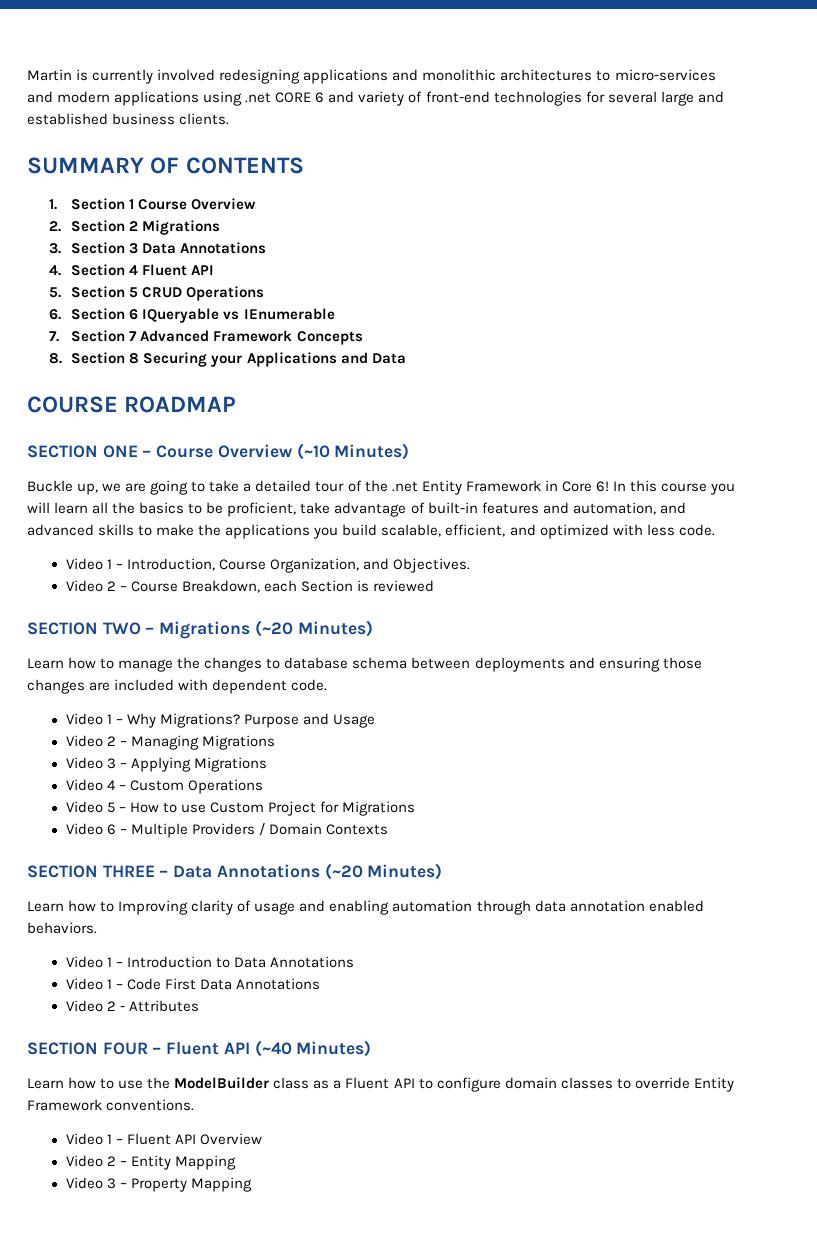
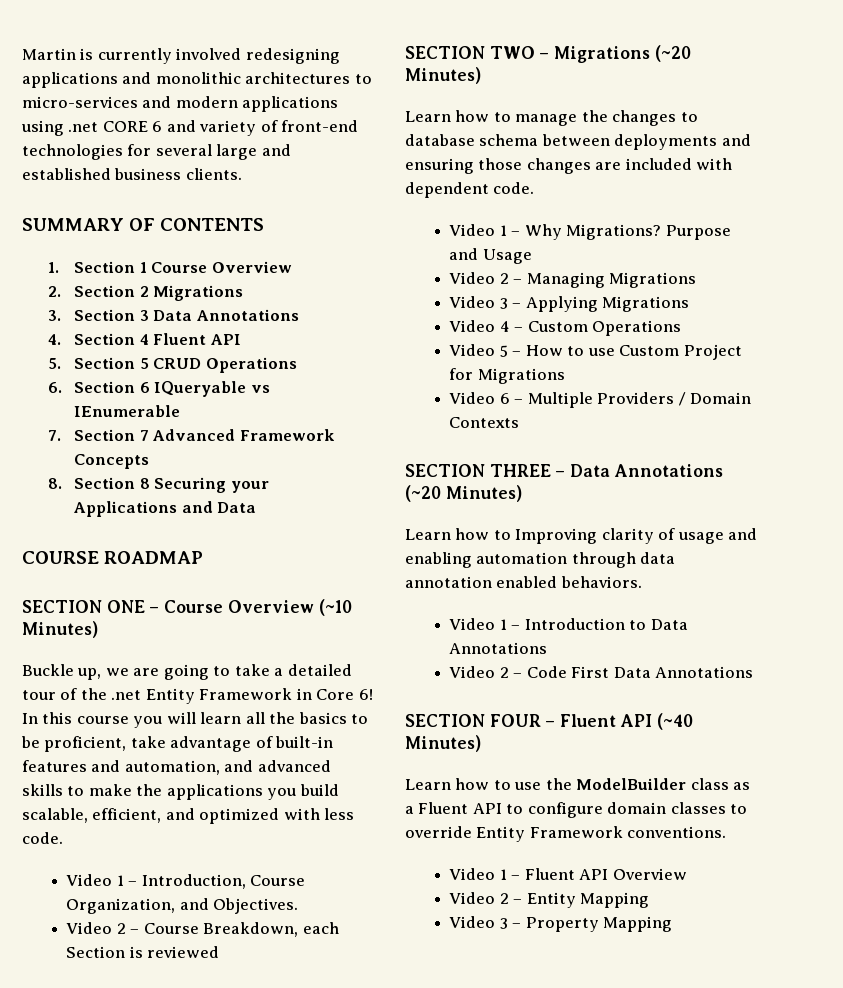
- Video 1 – Code First Data Annotations
+ Video 2 – Code First Data Annotations
- Video 2 - Attributes

